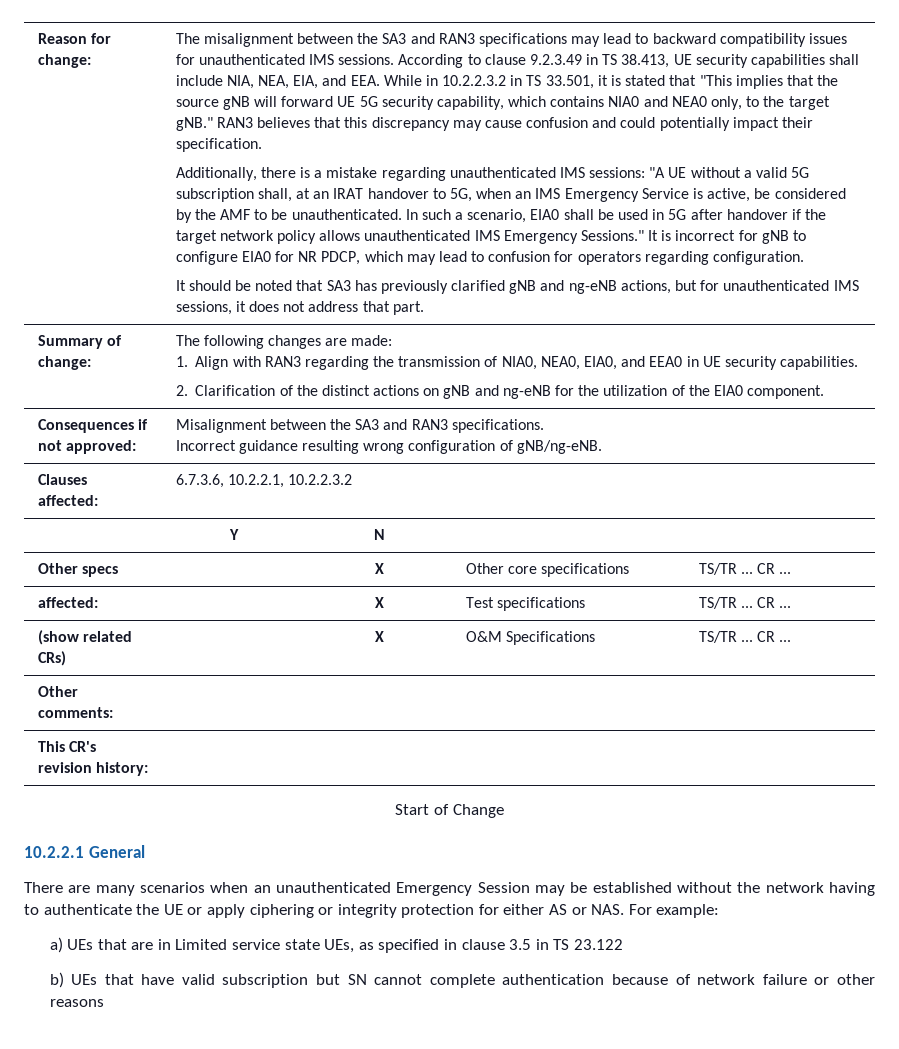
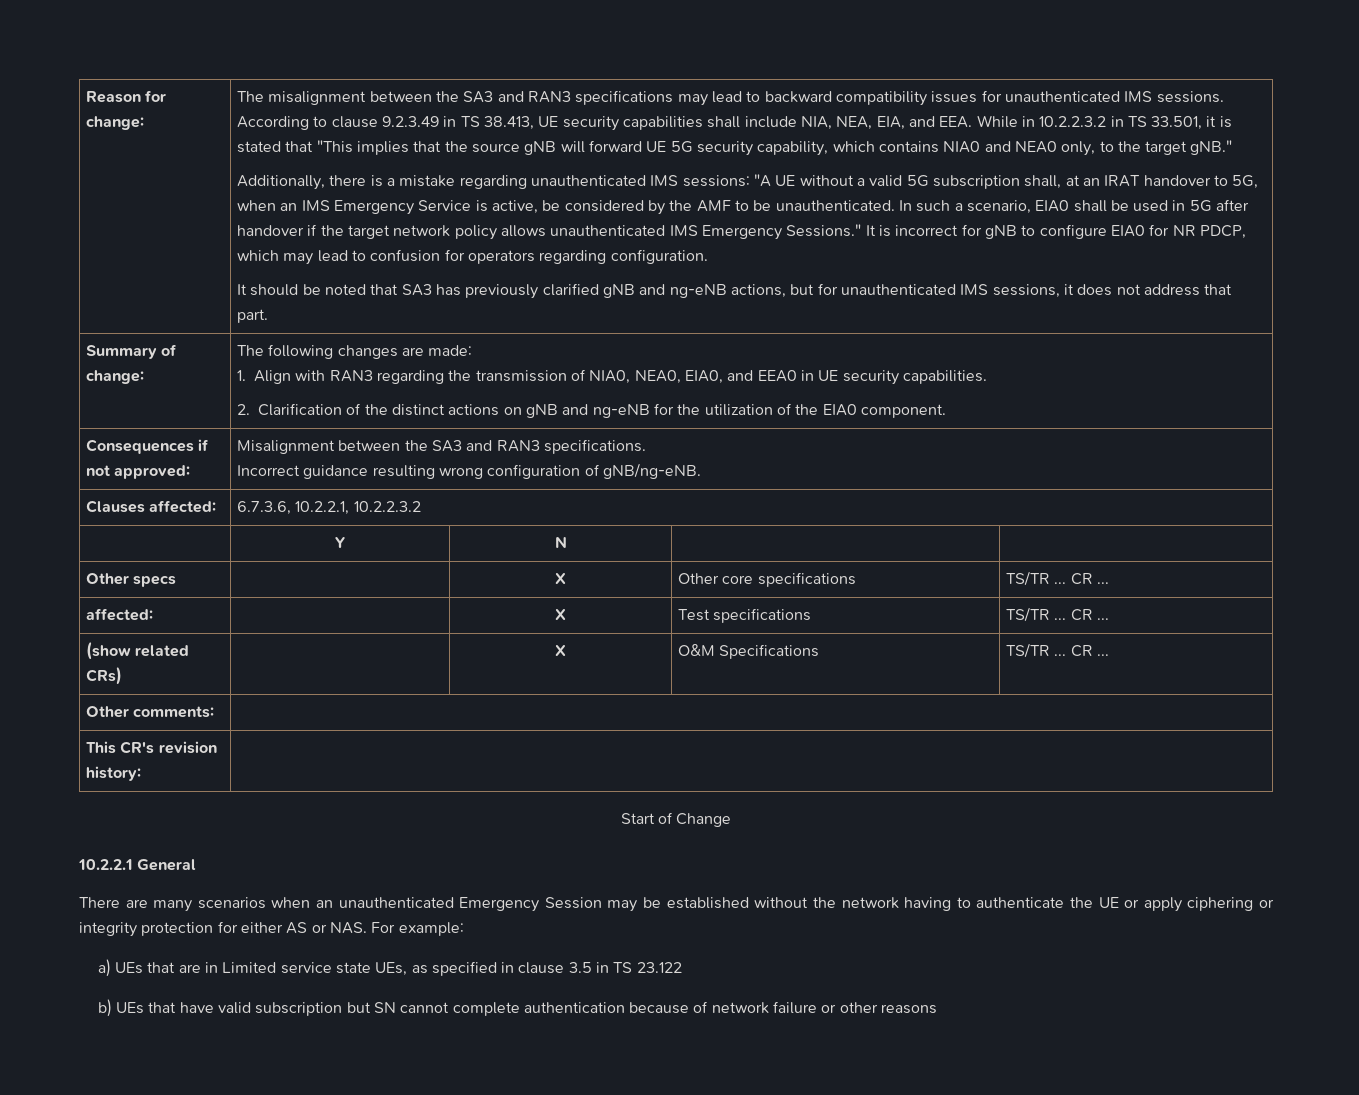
- RAN3 believes that this discrepancy may cause confusion and could potentially impact their specification.

